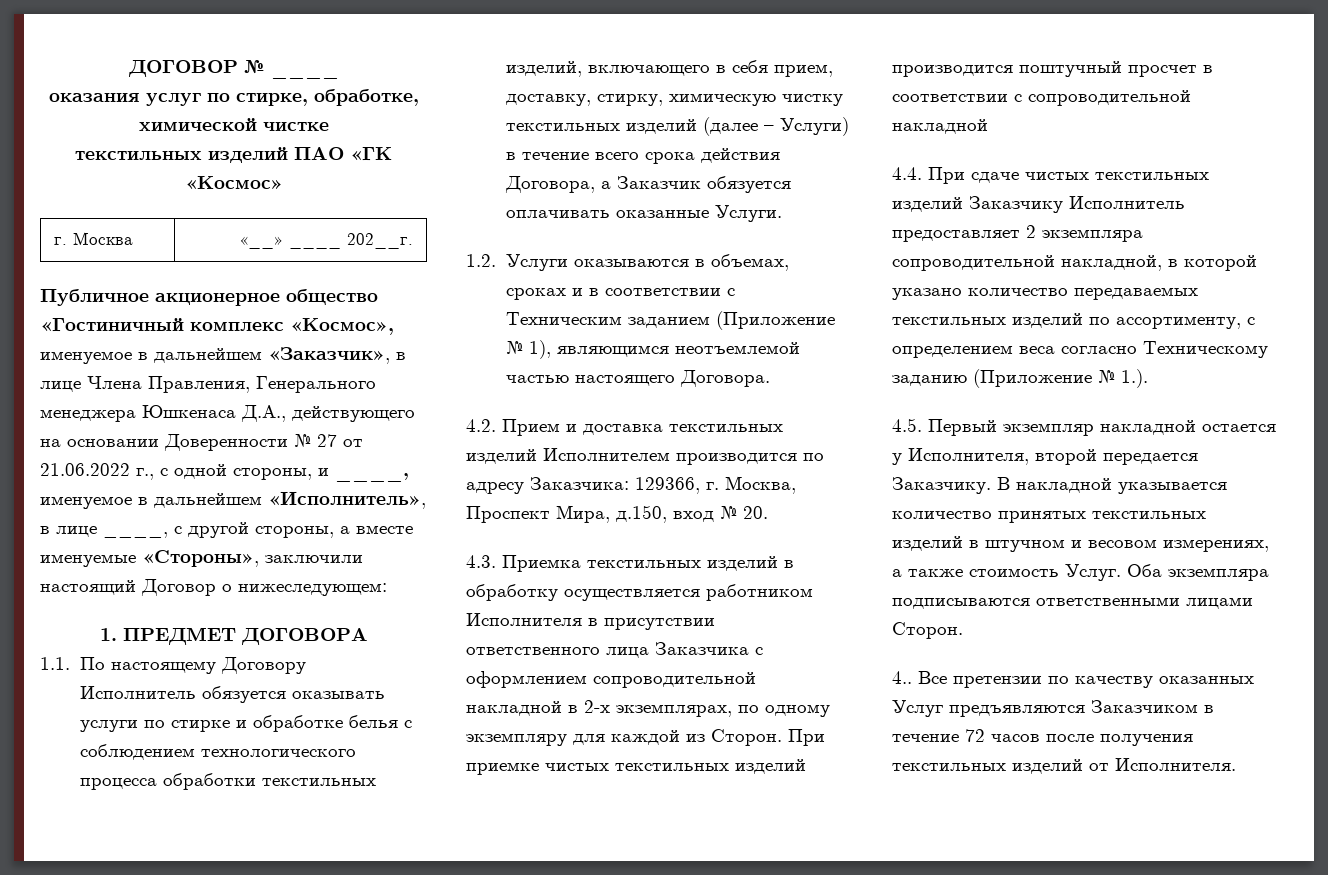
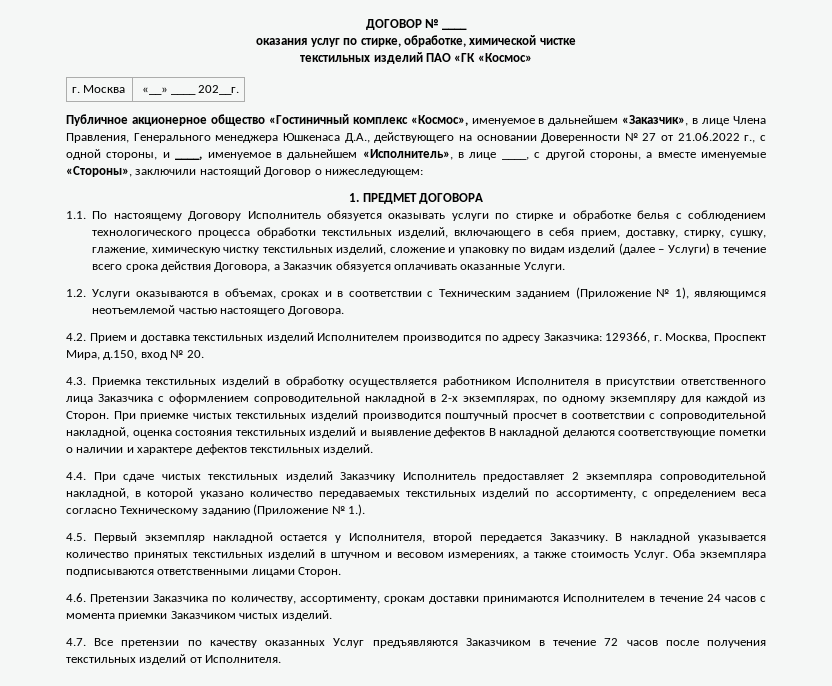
- 1.1. По настоящему Договору Исполнитель обязуется оказывать услуги по стирке и обработке белья с соблюдением технологического процесса обработки текстильных изделий, включающего в себя прием, доставку, стирку, химическую чистку текстильных изделий (далее – Услуги) в течение всего срока действия Договора, а Заказчик обязуется оплачивать оказанные Услуги.
+ 1.1. По настоящему Договору Исполнитель обязуется оказывать услуги по стирке и обработке белья с соблюдением технологического процесса обработки текстильных изделий, включающего в себя прием, доставку, стирку, сушку, глажение, химическую чистку текстильных изделий, сложение и упаковку по видам изделий (далее – Услуги) в течение всего срока действия Договора, а Заказчик обязуется оплачивать оказанные Услуги.
- При приемке чистых текстильных изделий производится поштучный просчет в соответствии с сопроводительной накладной
+ При приемке чистых текстильных изделий производится поштучный просчет в соответствии с сопроводительной накладной, оценка состояния текстильных изделий и выявление дефектов В накладной делаются соответствующие пометки о наличии и характере дефектов текстильных изделий.
- 4.. Все претензии по качеству оказанных Услуг предъявляются Заказчиком в течение 72 часов после получения текстильных изделий от Исполнителя.
+ 4.6. Претензии Заказчика по количеству, ассортименту, срокам доставки принимаются Исполнителем в течение 24 часов с момента приемки Заказчиком чистых изделий.
+ 4.7. Все претензии по качеству оказанных Услуг предъявляются Заказчиком в течение 72 часов после получения текстильных изделий от Исполнителя.

